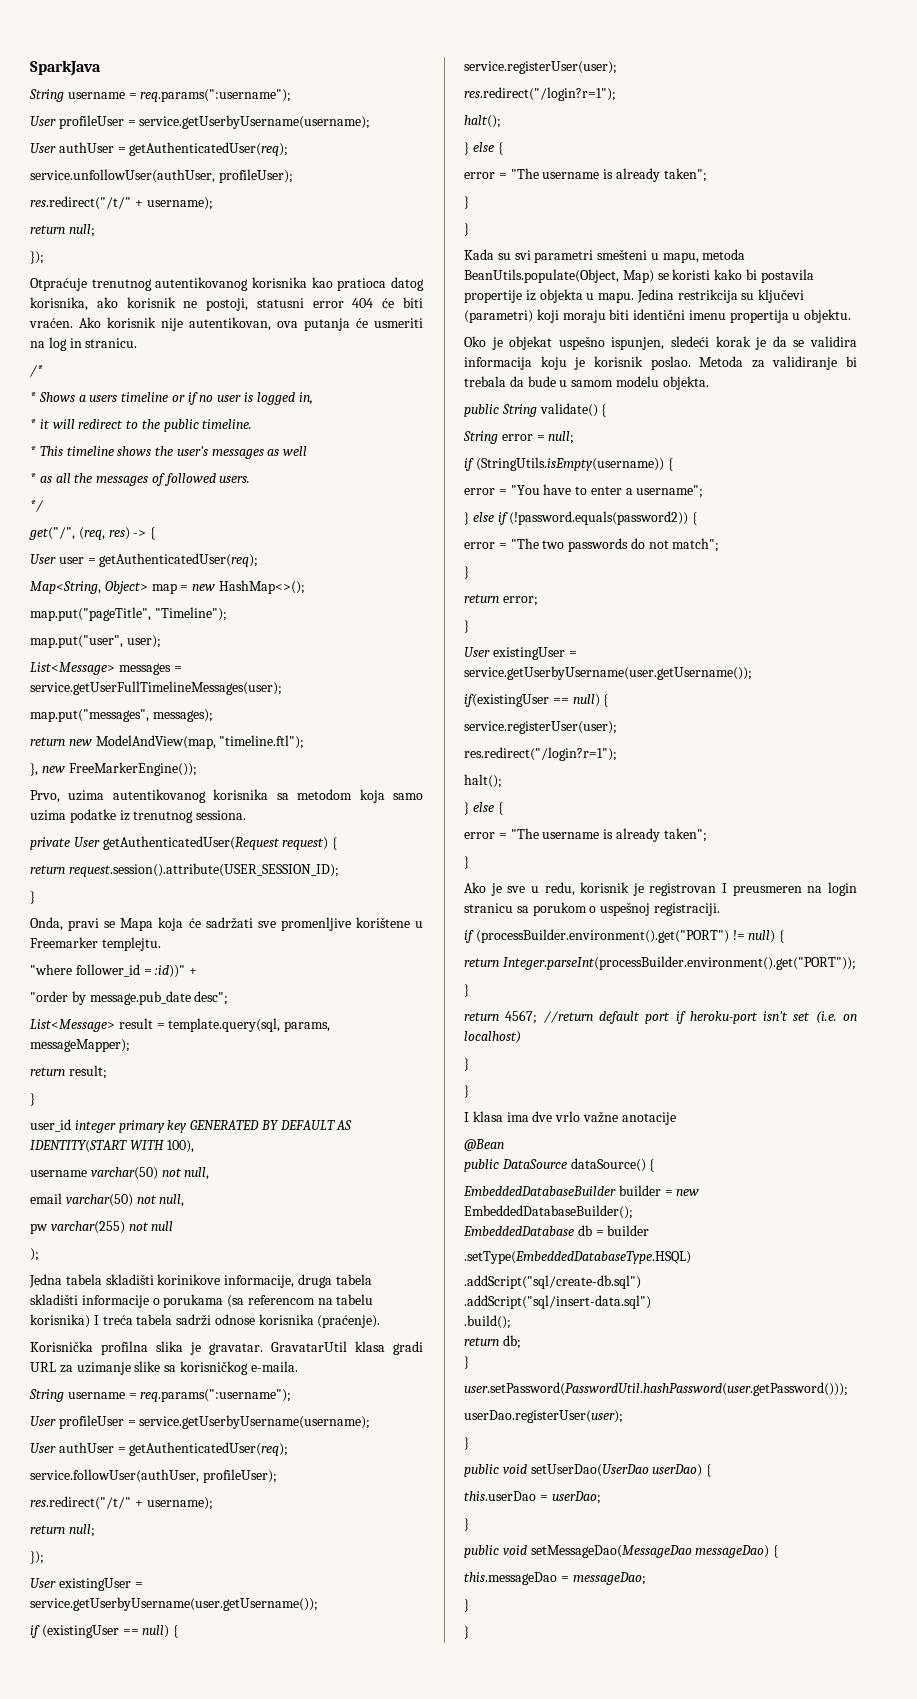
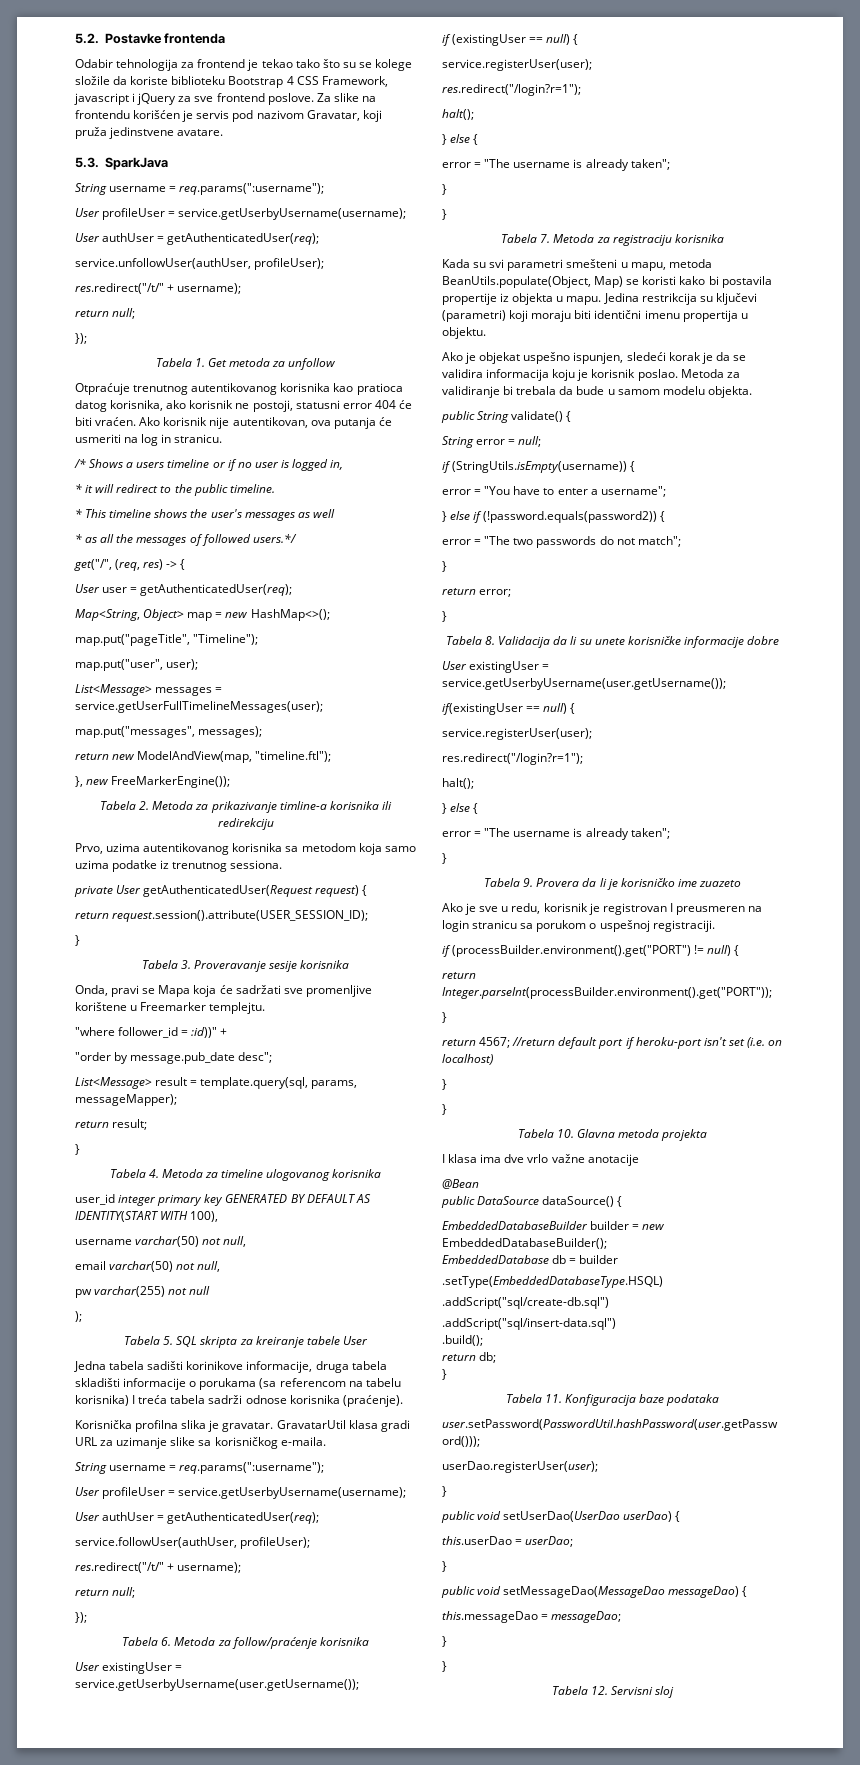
- SparkJava
+ 5.2. Postavke frontenda
+ Odabir tehnologija za frontend je tekao tako što su se kolege složile da koriste biblioteku Bootstrap 4 CSS Framework, javascript i jQuery za sve frontend poslove. Za slike na frontendu korišćen je servis pod nazivom Gravatar, koji pruža jedinstvene avatare.
+ 5.3. SparkJava
+ Tabela 1. Get metoda za unfollow
- /*
- * Shows a users timeline or if no user is logged in,
+ /* Shows a users timeline or if no user is logged in,
- * as all the messages of followed users.
- */
+ * as all the messages of followed users.*/
+ Tabela 2. Metoda za prikazivanje timline-a korisnika ili redirekciju
+ Tabela 3. Proveravanje sesije korisnika
+ Tabela 4. Metoda za timeline ulogovanog korisnika
+ Tabela 5. SQL skripta za kreiranje tabele User
- Jedna tabela skladišti korinikove informacije, druga tabela skladišti informacije o porukama (sa referencom na tabelu korisnika) I treća tabela sadrži odnose korisnika (praćenje).
+ Jedna tabela sadišti korinikove informacije, druga tabela skladišti informacije o porukama (sa referencom na tabelu korisnika) I treća tabela sadrži odnose korisnika (praćenje).
+ Tabela 6. Metoda za follow/praćenje korisnika
+ Tabela 7. Metoda za registraciju korisnika
- Oko je objekat uspešno ispunjen, sledeći korak je da se validira informacija koju je korisnik poslao.
+ Ako je objekat uspešno ispunjen, sledeći korak je da se validira informacija koju je korisnik poslao.
+ Tabela 8. Validacija da li su unete korisničke informacije dobre
+ Tabela 9. Provera da li je korisničko ime zuazeto
+ Tabela 10. Glavna metoda projekta
+ Tabela 11. Konfiguracija baze podataka
+ Tabela 12. Servisni sloj

